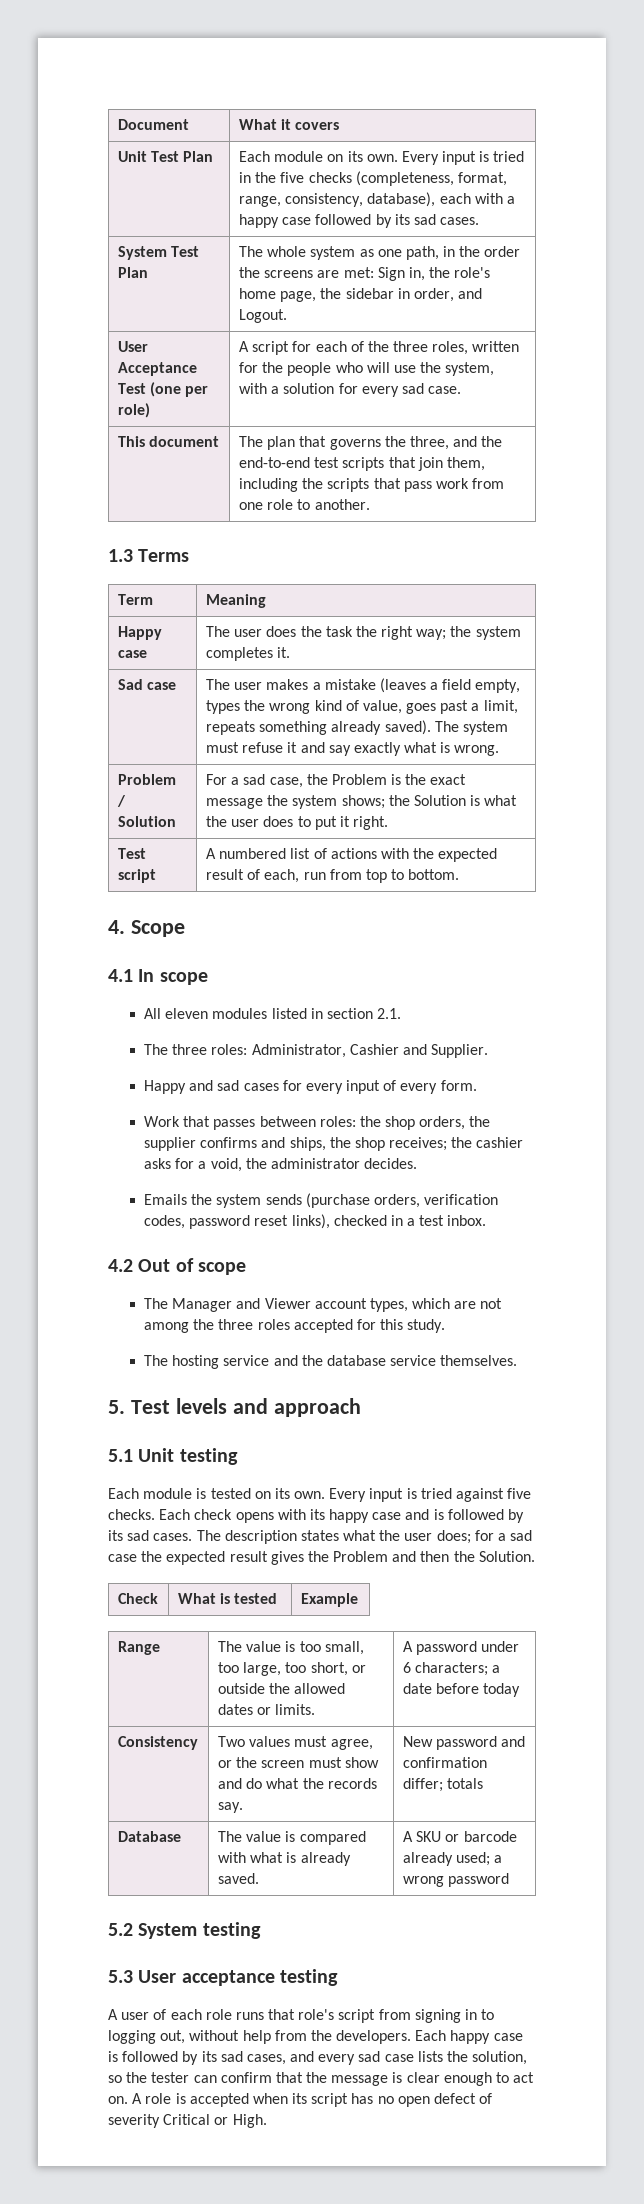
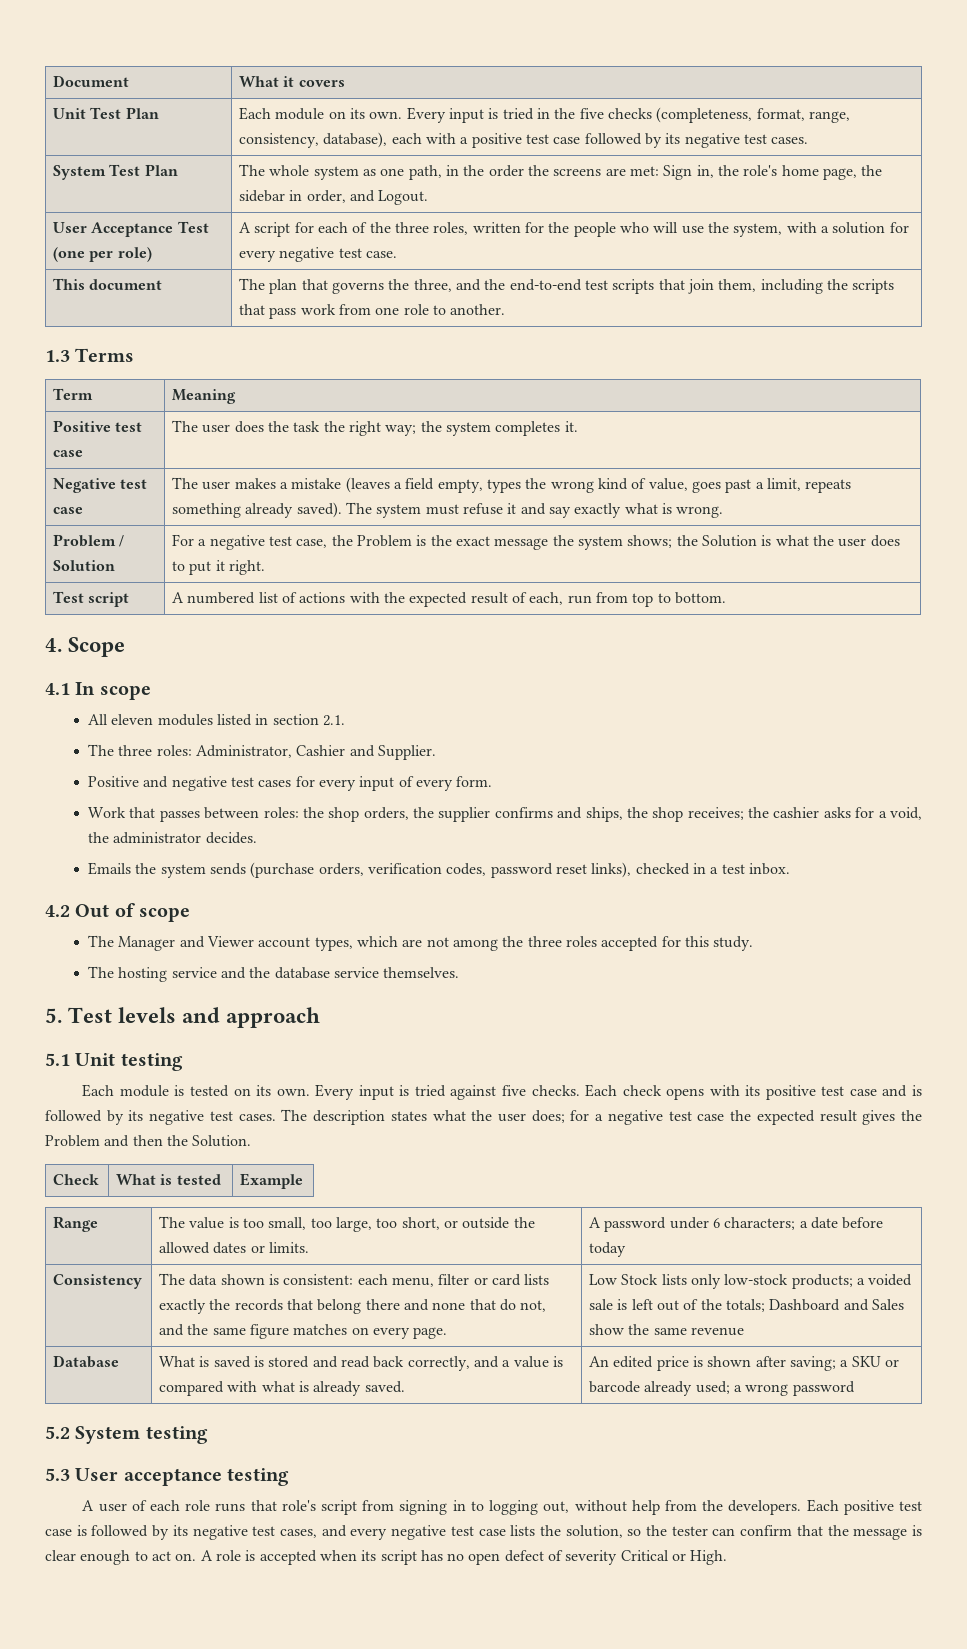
- Unit Test Plan | Each module on its own. Every input is tried in the five checks (completeness, format, range, consistency, database), each with a happy case followed by its sad cases.
+ Unit Test Plan | Each module on its own. Every input is tried in the five checks (completeness, format, range, consistency, database), each with a positive test case followed by its negative test cases.
- User Acceptance Test (one per role) | A script for each of the three roles, written for the people who will use the system, with a solution for every sad case.
+ User Acceptance Test (one per role) | A script for each of the three roles, written for the people who will use the system, with a solution for every negative test case.
- Happy case | The user does the task the right way; the system completes it.
+ Positive test case | The user does the task the right way; the system completes it.
- Sad case | The user makes a mistake (leaves a field empty, types the wrong kind of value, goes past a limit, repeats something already saved). The system must refuse it and say exactly what is wrong.
+ Negative test case | The user makes a mistake (leaves a field empty, types the wrong kind of value, goes past a limit, repeats something already saved). The system must refuse it and say exactly what is wrong.
- Problem / Solution | For a sad case, the Problem is the exact message the system shows; the Solution is what the user does to put it right.
+ Problem / Solution | For a negative test case, the Problem is the exact message the system shows; the Solution is what the user does to put it right.
- Happy and sad cases for every input of every form.
+ Positive and negative test cases for every input of every form.
- Each check opens with its happy case and is followed by its sad cases.
+ Each check opens with its positive test case and is followed by its negative test cases.
- The description states what the user does; for a sad case the expected result gives the Problem and then the Solution.
+ The description states what the user does; for a negative test case the expected result gives the Problem and then the Solution.
- Two values must agree, or the screen must show and do what the records say. | New password and confirmation differ; totals
- Database | The value is compared with what is already saved. | A SKU or barcode already used; a wrong password
+ The data shown is consistent: each menu, filter or card lists exactly the records that belong there and none that do not, and the same figure matches on every page. | Low Stock lists only low-stock products; a voided sale is left out of the totals; Dashboard and Sales show the same revenue
+ Database | What is saved is stored and read back correctly, and a value is compared with what is already saved. | An edited price is shown after saving; a SKU or barcode already used; a wrong password
- Each happy case is followed by its sad cases, and every sad case lists the solution, so the tester can confirm that the message is clear enough to act on.
+ Each positive test case is followed by its negative test cases, and every negative test case lists the solution, so the tester can confirm that the message is clear enough to act on.

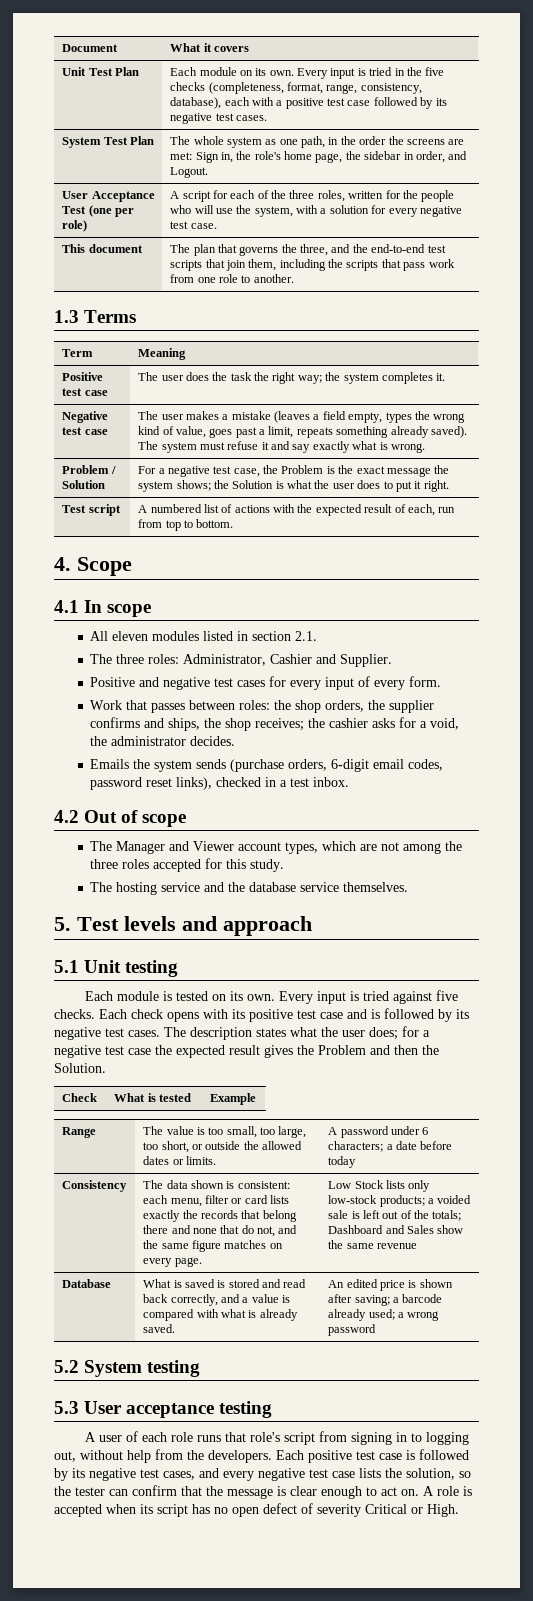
- Emails the system sends (purchase orders, verification codes, password reset links), checked in a test inbox.
+ Emails the system sends (purchase orders, 6-digit email codes, password reset links), checked in a test inbox.
- Database | What is saved is stored and read back correctly, and a value is compared with what is already saved. | An edited price is shown after saving; a SKU or barcode already used; a wrong password
+ Database | What is saved is stored and read back correctly, and a value is compared with what is already saved. | An edited price is shown after saving; a barcode already used; a wrong password

